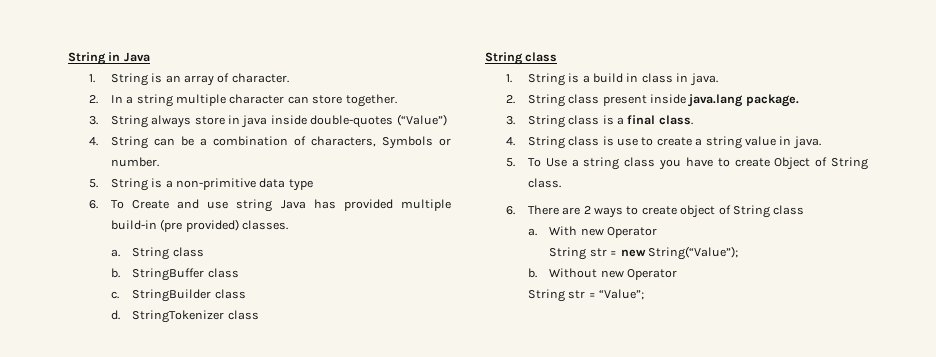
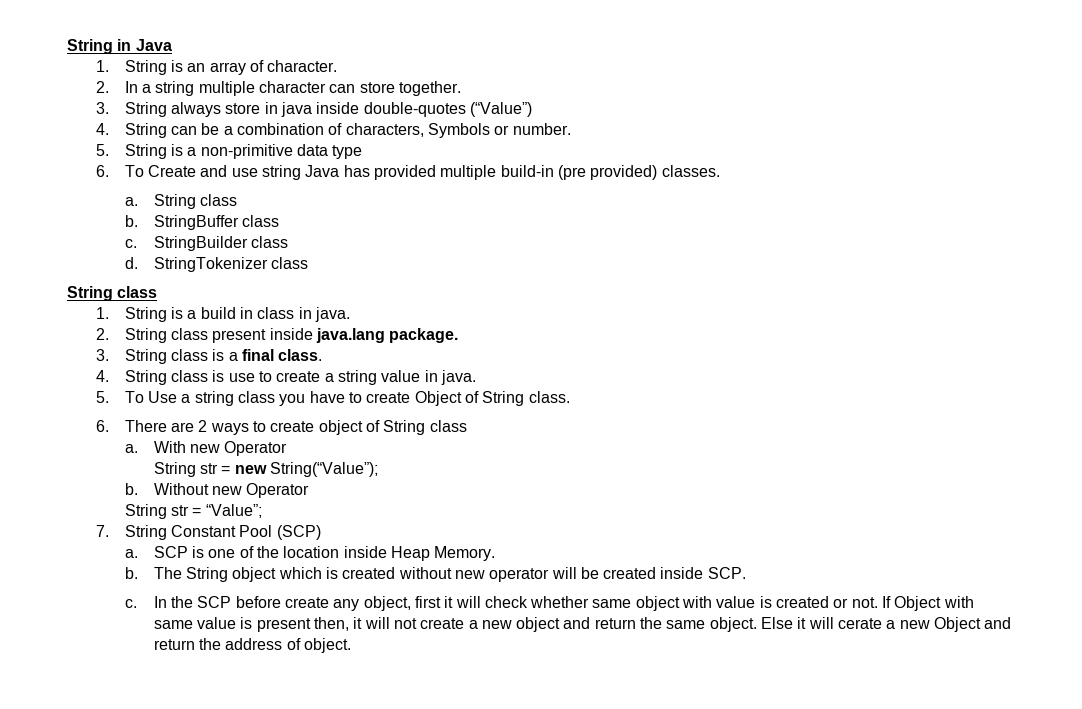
+ 7. String Constant Pool (SCP)
+ a. SCP is one of the location inside Heap Memory.
+ b. The String object which is created without new operator will be created inside SCP.
+ c. In the SCP before create any object, first it will check whether same object with value is created or not. If Object with same value is present then, it will not create a new object and return the same object. Else it will cerate a new Object and return the address of object.

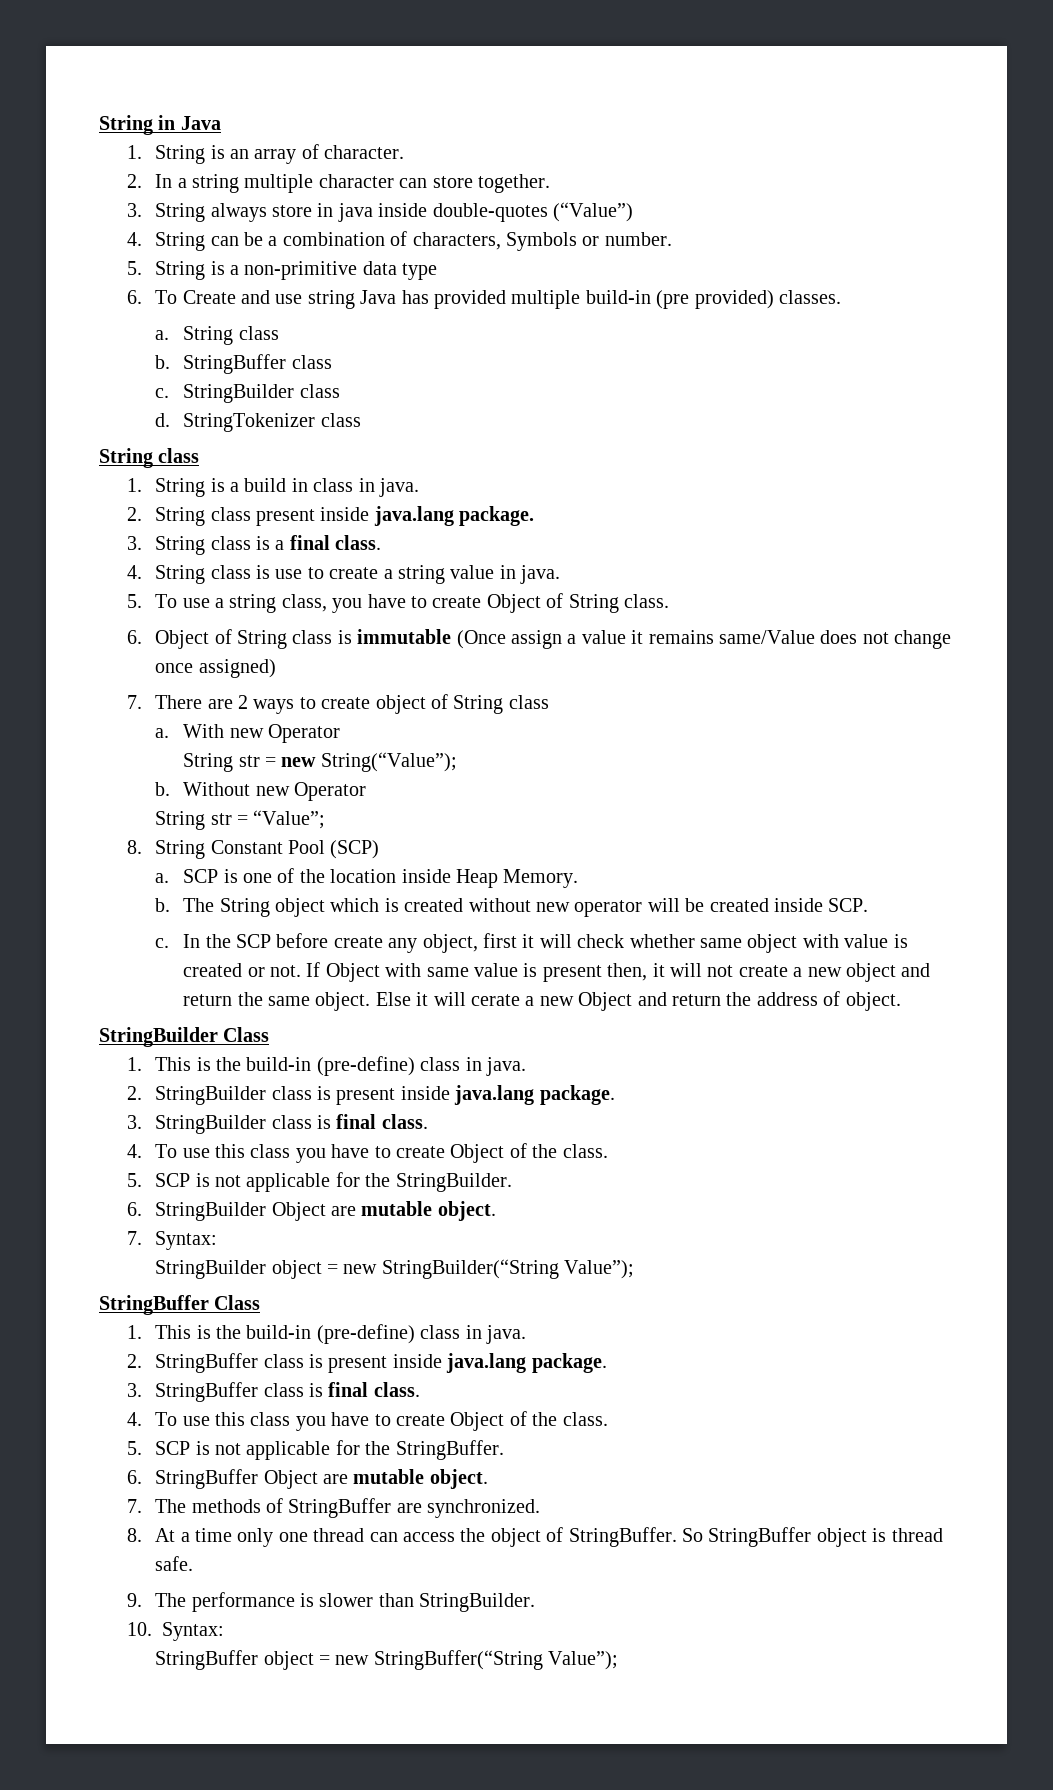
- 5. To Use a string class you have to create Object of String class.
+ 5. To use a string class, you have to create Object of String class.
- 6. There are 2 ways to create object of String class
+ 6. Object of String class is immutable (Once assign a value it remains same/Value does not change once assigned)
+ 7. There are 2 ways to create object of String class
- 7. String Constant Pool (SCP)
+ 8. String Constant Pool (SCP)
+ StringBuilder Class
+ 1. This is the build-in (pre-define) class in java.
+ 2. StringBuilder class is present inside java.lang package.
+ 3. StringBuilder class is final class.
+ 4. To use this class you have to create Object of the class.
+ 5. SCP is not applicable for the StringBuilder.
+ 6. StringBuilder Object are mutable object.
+ 7. Syntax:
+ StringBuilder object = new StringBuilder(“String Value”);
+ StringBuffer Class
+ 1. This is the build-in (pre-define) class in java.
+ 2. StringBuffer class is present inside java.lang package.
+ 3. StringBuffer class is final class.
+ 4. To use this class you have to create Object of the class.
+ 5. SCP is not applicable for the StringBuffer.
+ 6. StringBuffer Object are mutable object.
+ 7. The methods of StringBuffer are synchronized.
+ 8. At a time only one thread can access the object of StringBuffer. So StringBuffer object is thread safe.
+ 9. The performance is slower than StringBuilder.
+ 10. Syntax:
+ StringBuffer object = new StringBuffer(“String Value”);

